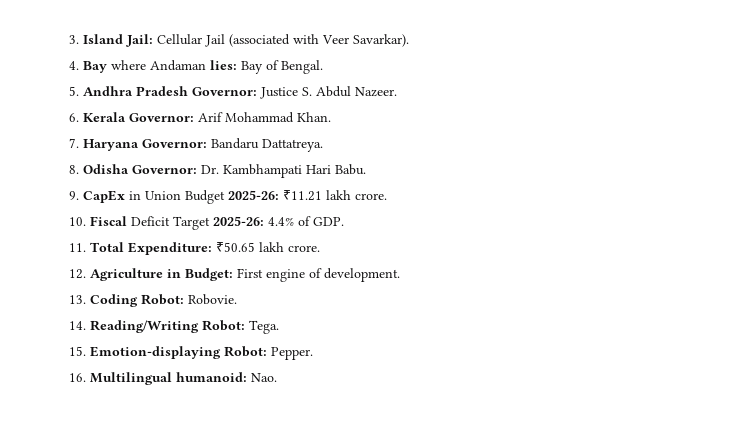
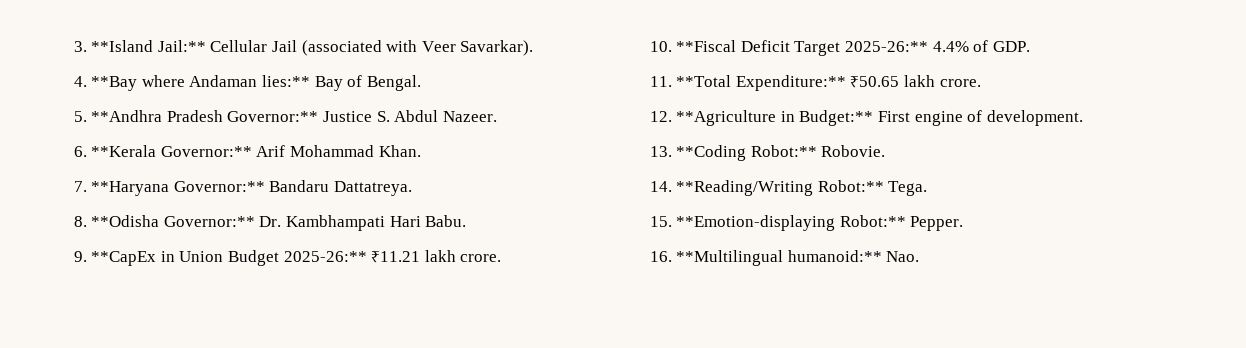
- 3. Island Jail: Cellular Jail (associated with Veer Savarkar).
+ 3. **Island Jail:** Cellular Jail (associated with Veer Savarkar).
- 4. Bay where Andaman lies: Bay of Bengal.
+ 4. **Bay where Andaman lies:** Bay of Bengal.
- 5. Andhra Pradesh Governor: Justice S. Abdul Nazeer.
+ 5. **Andhra Pradesh Governor:** Justice S. Abdul Nazeer.
- 6. Kerala Governor: Arif Mohammad Khan.
+ 6. **Kerala Governor:** Arif Mohammad Khan.
- 7. Haryana Governor: Bandaru Dattatreya.
+ 7. **Haryana Governor:** Bandaru Dattatreya.
- 8. Odisha Governor: Dr. Kambhampati Hari Babu.
+ 8. **Odisha Governor:** Dr. Kambhampati Hari Babu.
- 9. CapEx in Union Budget 2025-26: ₹11.21 lakh crore.
+ 9. **CapEx in Union Budget 2025-26:** ₹11.21 lakh crore.
- 10. Fiscal Deficit Target 2025-26: 4.4% of GDP.
+ 10. **Fiscal Deficit Target 2025-26:** 4.4% of GDP.
- 11. Total Expenditure: ₹50.65 lakh crore.
+ 11. **Total Expenditure:** ₹50.65 lakh crore.
- 12. Agriculture in Budget: First engine of development.
+ 12. **Agriculture in Budget:** First engine of development.
- 13. Coding Robot: Robovie.
+ 13. **Coding Robot:** Robovie.
- 14. Reading/Writing Robot: Tega.
+ 14. **Reading/Writing Robot:** Tega.
- 15. Emotion-displaying Robot: Pepper.
+ 15. **Emotion-displaying Robot:** Pepper.
- 16. Multilingual humanoid: Nao.
+ 16. **Multilingual humanoid:** Nao.

